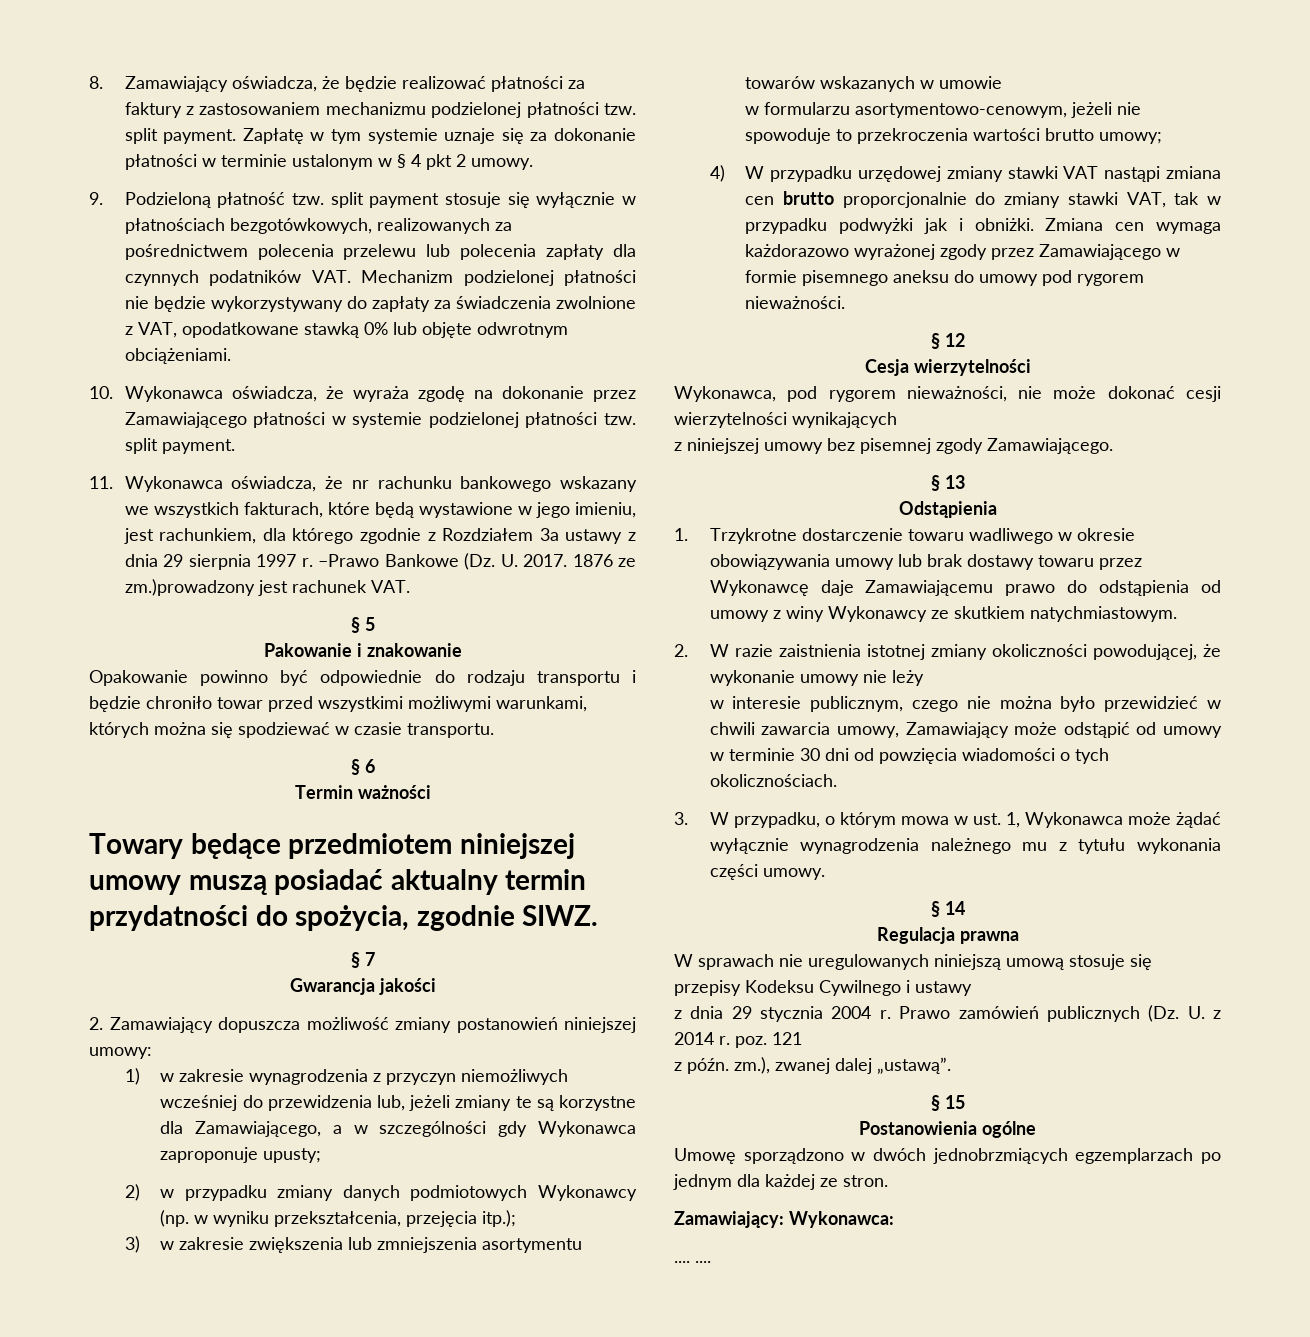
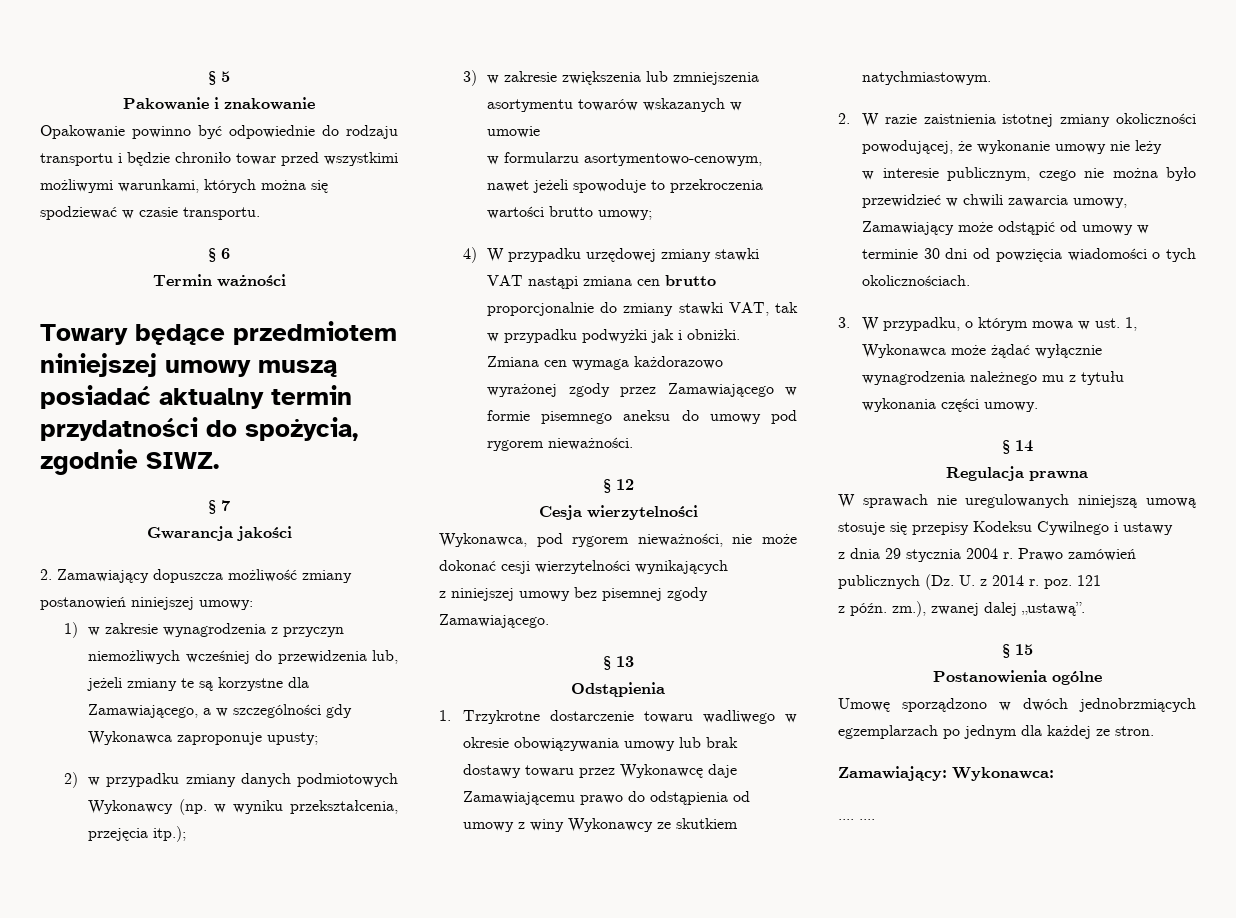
- 8. Zamawiający oświadcza, że będzie realizować płatności za faktury z zastosowaniem mechanizmu podzielonej płatności tzw. split payment. Zapłatę w tym systemie uznaje się za dokonanie płatności w terminie ustalonym w § 4 pkt 2 umowy.
- 9. Podzieloną płatność tzw. split payment stosuje się wyłącznie w płatnościach bezgotówkowych, realizowanych za pośrednictwem polecenia przelewu lub polecenia zapłaty dla czynnych podatników VAT. Mechanizm podzielonej płatności nie będzie wykorzystywany do zapłaty za świadczenia zwolnione z VAT, opodatkowane stawką 0% lub objęte odwrotnym obciążeniami.
- 10. Wykonawca oświadcza, że wyraża zgodę na dokonanie przez Zamawiającego płatności w systemie podzielonej płatności tzw. split payment.
- 11. Wykonawca oświadcza, że nr rachunku bankowego wskazany we wszystkich fakturach, które będą wystawione w jego imieniu, jest rachunkiem, dla którego zgodnie z Rozdziałem 3a ustawy z dnia 29 sierpnia 1997 r. –Prawo Bankowe (Dz. U. 2017. 1876 ze zm.)prowadzony jest rachunek VAT.
- w formularzu asortymentowo-cenowym, jeżeli nie spowoduje to przekroczenia wartości brutto umowy;
+ w formularzu asortymentowo-cenowym, nawet jeżeli spowoduje to przekroczenia wartości brutto umowy;

